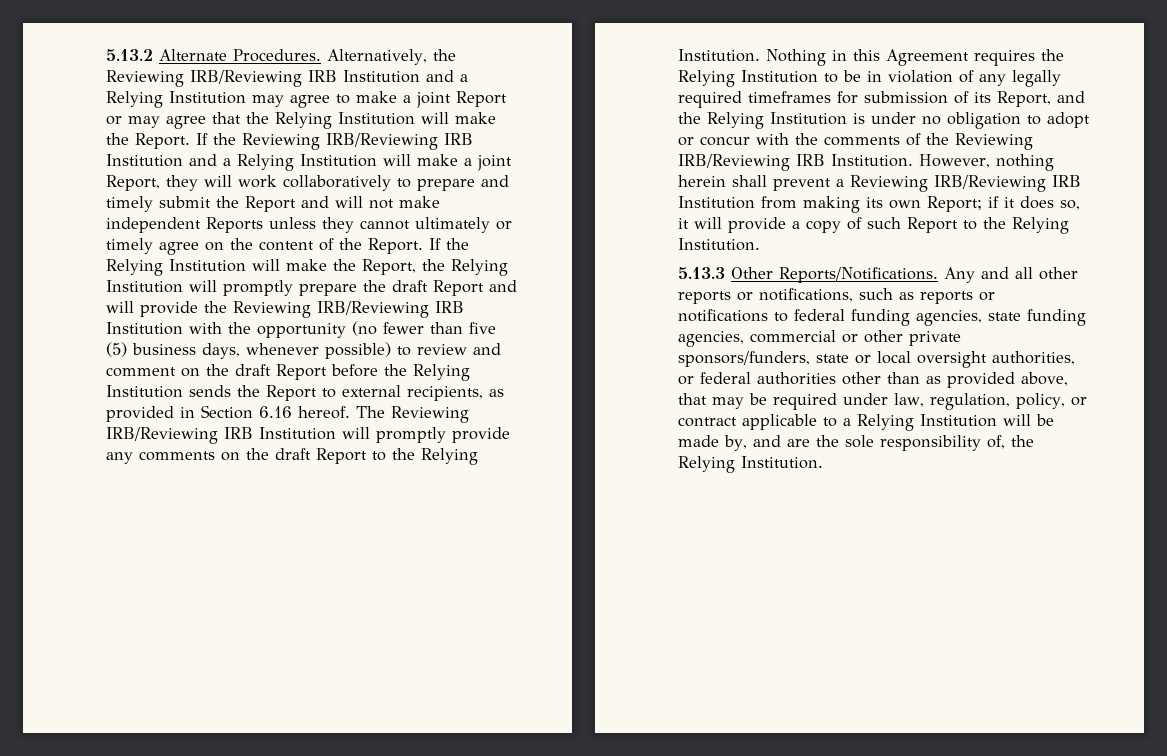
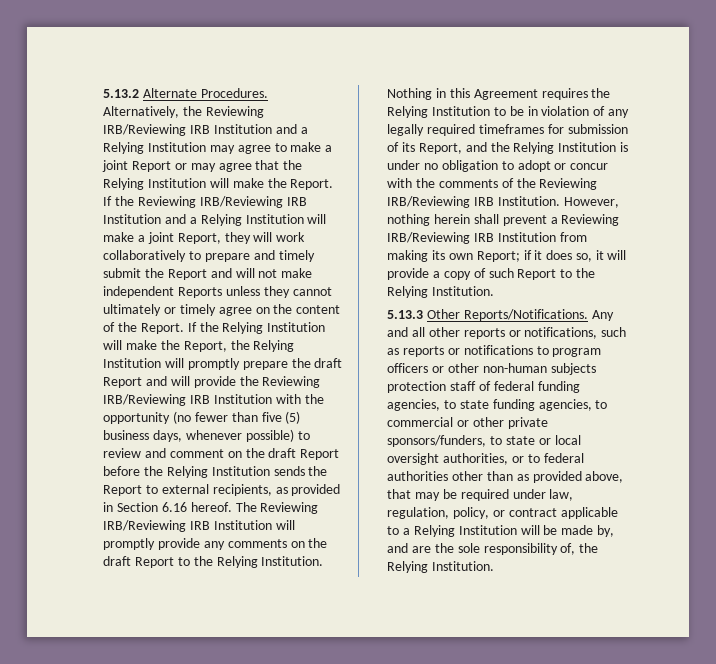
- Any and all other reports or notifications, such as reports or notifications to federal funding agencies, state funding agencies, commercial or other private sponsors/funders, state or local oversight authorities, or federal authorities other than as provided above, that may be required under law, regulation, policy, or contract applicable to a Relying Institution will be made by, and are the sole responsibility of, the Relying Institution.
+ Any and all other reports or notifications, such as reports or notifications to program officers or other non-human subjects protection staff of federal funding agencies, to state funding agencies, to commercial or other private sponsors/funders, to state or local oversight authorities, or to federal authorities other than as provided above, that may be required under law, regulation, policy, or contract applicable to a Relying Institution will be made by, and are the sole responsibility of, the Relying Institution.

